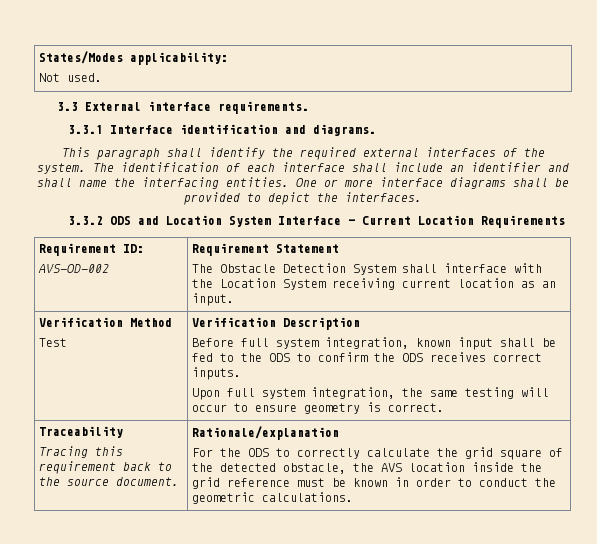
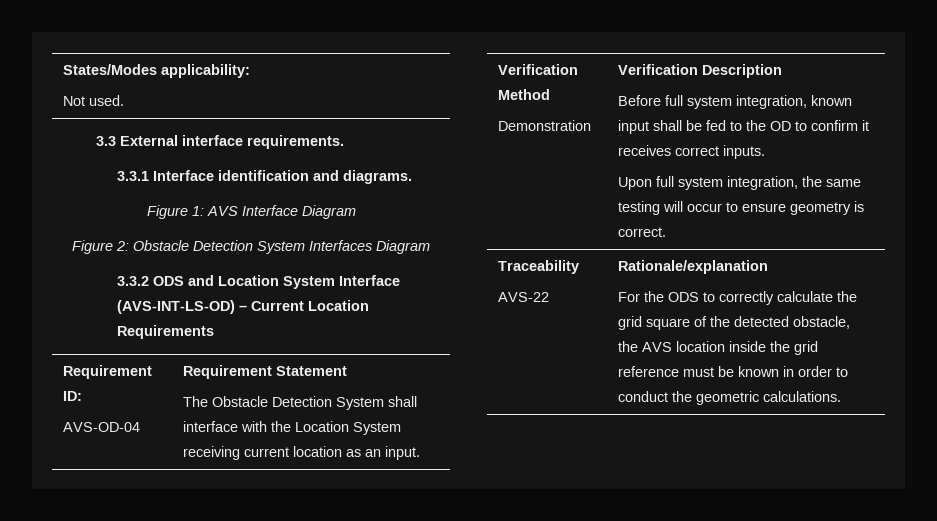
- This paragraph shall identify the required external interfaces of the system. The identification of each interface shall include an identifier and shall name the interfacing entities. One or more interface diagrams shall be provided to depict the interfaces.
+ Figure 1: AVS Interface Diagram
+ Figure 2: Obstacle Detection System Interfaces Diagram
- 3.3.2 ODS and Location System Interface – Current Location Requirements
+ 3.3.2 ODS and Location System Interface (AVS-INT-LS-OD) – Current Location Requirements
  Requirement ID:
- AVS-OD-002 | Requirement Statement
+ AVS-OD-04 | Requirement Statement
  Verification Method
- Test | Verification Description
- Before full system integration, known input shall be fed to the ODS to confirm the ODS receives correct inputs.
+ Demonstration | Verification Description
+ Before full system integration, known input shall be fed to the OD to confirm it receives correct inputs.
  Traceability
- Tracing this requirement back to the source document. | Rationale/explanation
+ AVS-22 | Rationale/explanation

